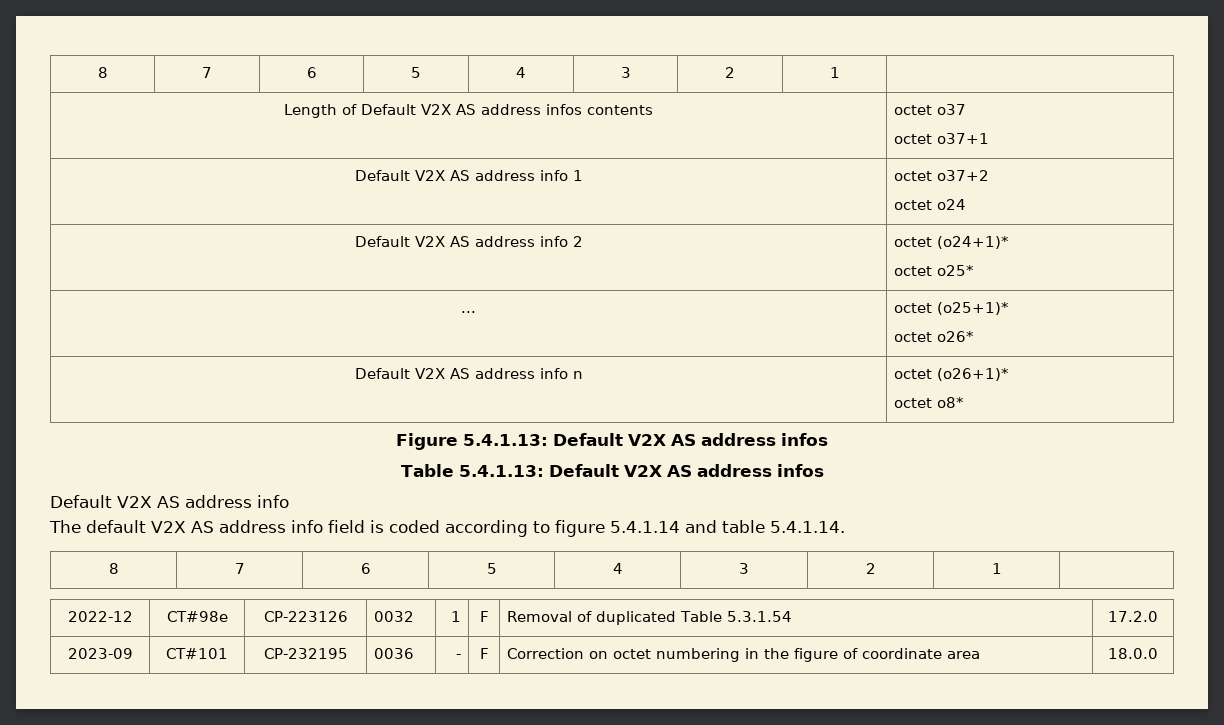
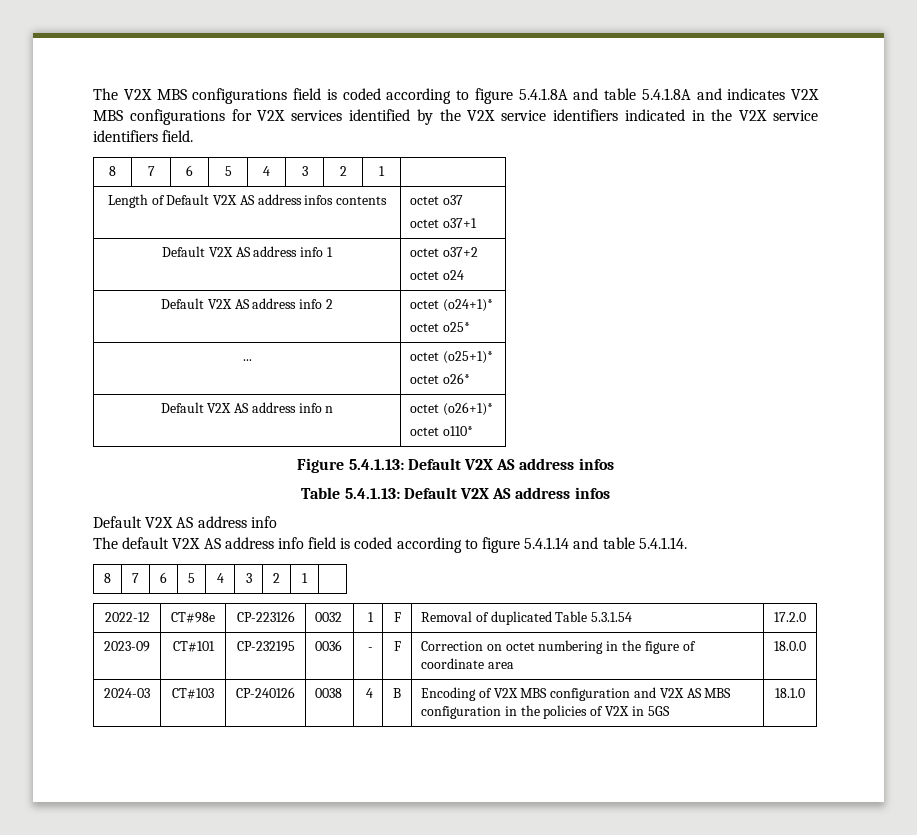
+ The V2X MBS configurations field is coded according to figure 5.4.1.8A and table 5.4.1.8A and indicates V2X MBS configurations for V2X services identified by the V2X service identifiers indicated in the V2X service identifiers field.
  Default V2X AS address info n | octet (o26+1)*
- octet o8*
+ octet o110*
+ 2024-03 | CT#103 | CP-240126 | 0038 | 4 | B | Encoding of V2X MBS configuration and V2X AS MBS configuration in the policies of V2X in 5GS | 18.1.0

